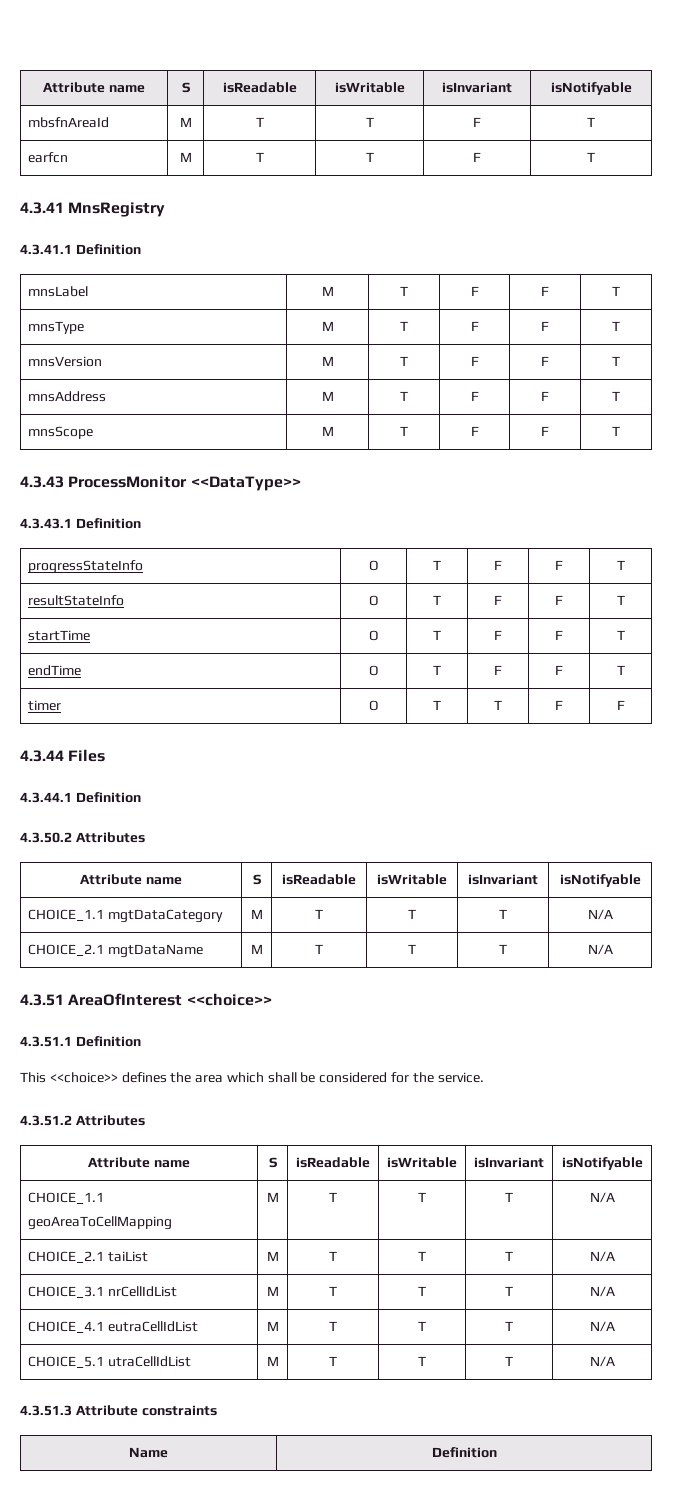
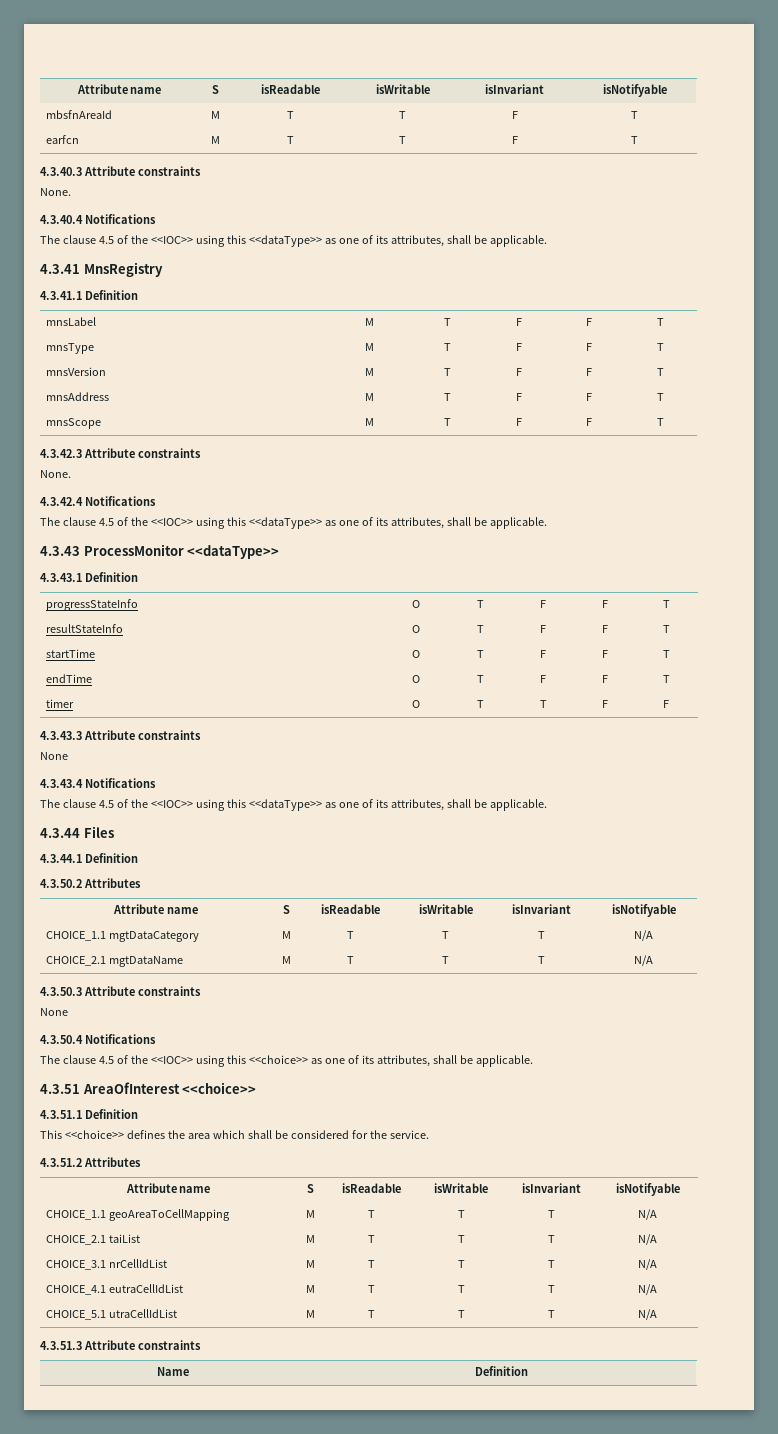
+ 4.3.40.3 Attribute constraints
+ None.
+ 4.3.40.4 Notifications
+ The clause 4.5 of the <<IOC>> using this <<dataType>> as one of its attributes, shall be applicable.
+ 4.3.42.3 Attribute constraints
+ None.
+ 4.3.42.4 Notifications
+ The clause 4.5 of the <<IOC>> using this <<dataType>> as one of its attributes, shall be applicable.
- 4.3.43 ProcessMonitor <<DataType>>
+ 4.3.43 ProcessMonitor <<dataType>>
+ 4.3.43.3 Attribute constraints
+ None
+ 4.3.43.4 Notifications
+ The clause 4.5 of the <<IOC>> using this <<dataType>> as one of its attributes, shall be applicable.
+ 4.3.50.3 Attribute constraints
+ None
+ 4.3.50.4 Notifications
+ The clause 4.5 of the <<IOC>> using this <<choice>> as one of its attributes, shall be applicable.

